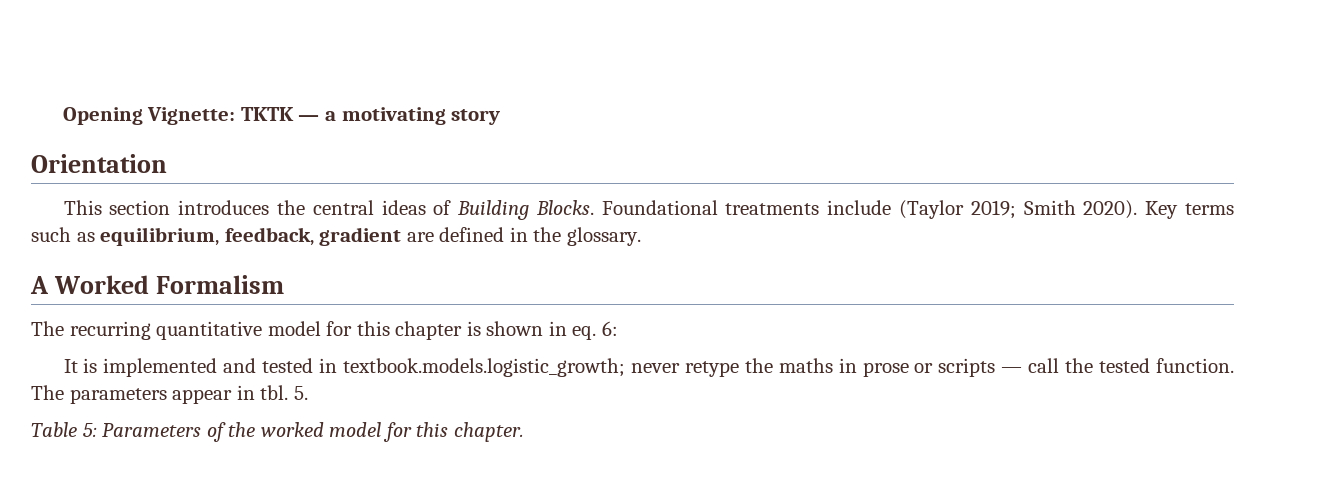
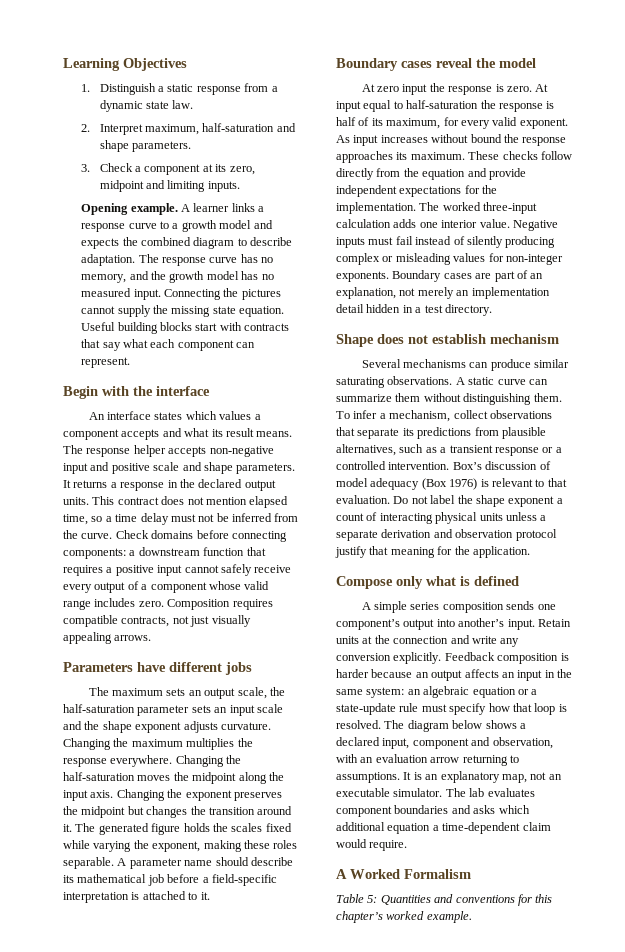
- Opening Vignette: TKTK — a motivating story
- Orientation
- This section introduces the central ideas of Building Blocks. Foundational treatments include (Taylor 2019; Smith 2020). Key terms such as equilibrium, feedback, gradient are defined in the glossary.
+ Learning Objectives
+ 1. Distinguish a static response from a dynamic state law.
+ 2. Interpret maximum, half-saturation and shape parameters.
+ 3. Check a component at its zero, midpoint and limiting inputs.
+ Opening example. A learner links a response curve to a growth model and expects the combined diagram to describe adaptation. The response curve has no memory, and the growth model has no measured input. Connecting the pictures cannot supply the missing state equation. Useful building blocks start with contracts that say what each component can represent.
+ Begin with the interface
+ An interface states which values a component accepts and what its result means. The response helper accepts non-negative input and positive scale and shape parameters. It returns a response in the declared output units. This contract does not mention elapsed time, so a time delay must not be inferred from the curve. Check domains before connecting components: a downstream function that requires a positive input cannot safely receive every output of a component whose valid range includes zero. Composition requires compatible contracts, not just visually appealing arrows.
+ Parameters have different jobs
+ The maximum sets an output scale, the half-saturation parameter sets an input scale and the shape exponent adjusts curvature. Changing the maximum multiplies the response everywhere. Changing the half-saturation moves the midpoint along the input axis. Changing the exponent preserves the midpoint but changes the transition around it. The generated figure holds the scales fixed while varying the exponent, making these roles separable. A parameter name should describe its mathematical job before a field-specific interpretation is attached to it.
+ Boundary cases reveal the model
+ At zero input the response is zero. At input equal to half-saturation the response is half of its maximum, for every valid exponent. As input increases without bound the response approaches its maximum. These checks follow directly from the equation and provide independent expectations for the implementation. The worked three-input calculation adds one interior value. Negative inputs must fail instead of silently producing complex or misleading values for non-integer exponents. Boundary cases are part of an explanation, not merely an implementation detail hidden in a test directory.
+ Shape does not establish mechanism
+ Several mechanisms can produce similar saturating observations. A static curve can summarize them without distinguishing them. To infer a mechanism, collect observations that separate its predictions from plausible alternatives, such as a transient response or a controlled intervention. Box’s discussion of model adequacy (Box 1976) is relevant to that evaluation. Do not label the shape exponent a count of interacting physical units unless a separate derivation and observation protocol justify that meaning for the application.
+ Compose only what is defined
+ A simple series composition sends one component’s output into another’s input. Retain units at the connection and write any conversion explicitly. Feedback composition is harder because an output affects an input in the same system: an algebraic equation or a state-update rule must specify how that loop is resolved. The diagram below shows a declared input, component and observation, with an evaluation arrow returning to assumptions. It is an explanatory map, not an executable simulator. The lab evaluates component boundaries and asks which additional equation a time-dependent claim would require.
  A Worked Formalism
- The recurring quantitative model for this chapter is shown in eq. 6:
- It is implemented and tested in textbook.models.logistic_growth; never retype the maths in prose or scripts — call the tested function. The parameters appear in tbl. 5.
- Table 5: Parameters of the worked model for this chapter.
+ Table 5: Quantities and conventions for this chapter’s worked example.

